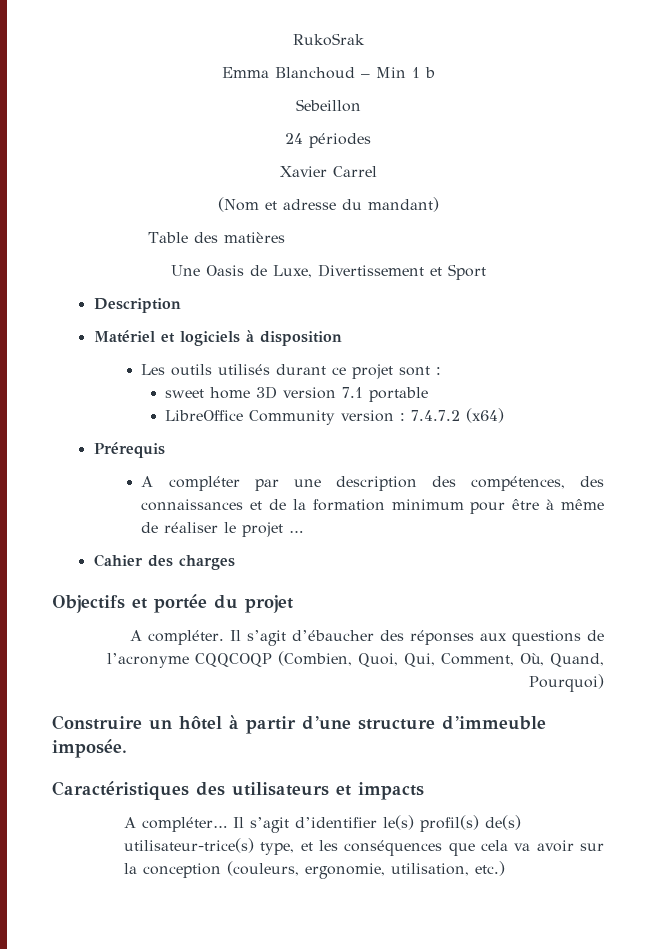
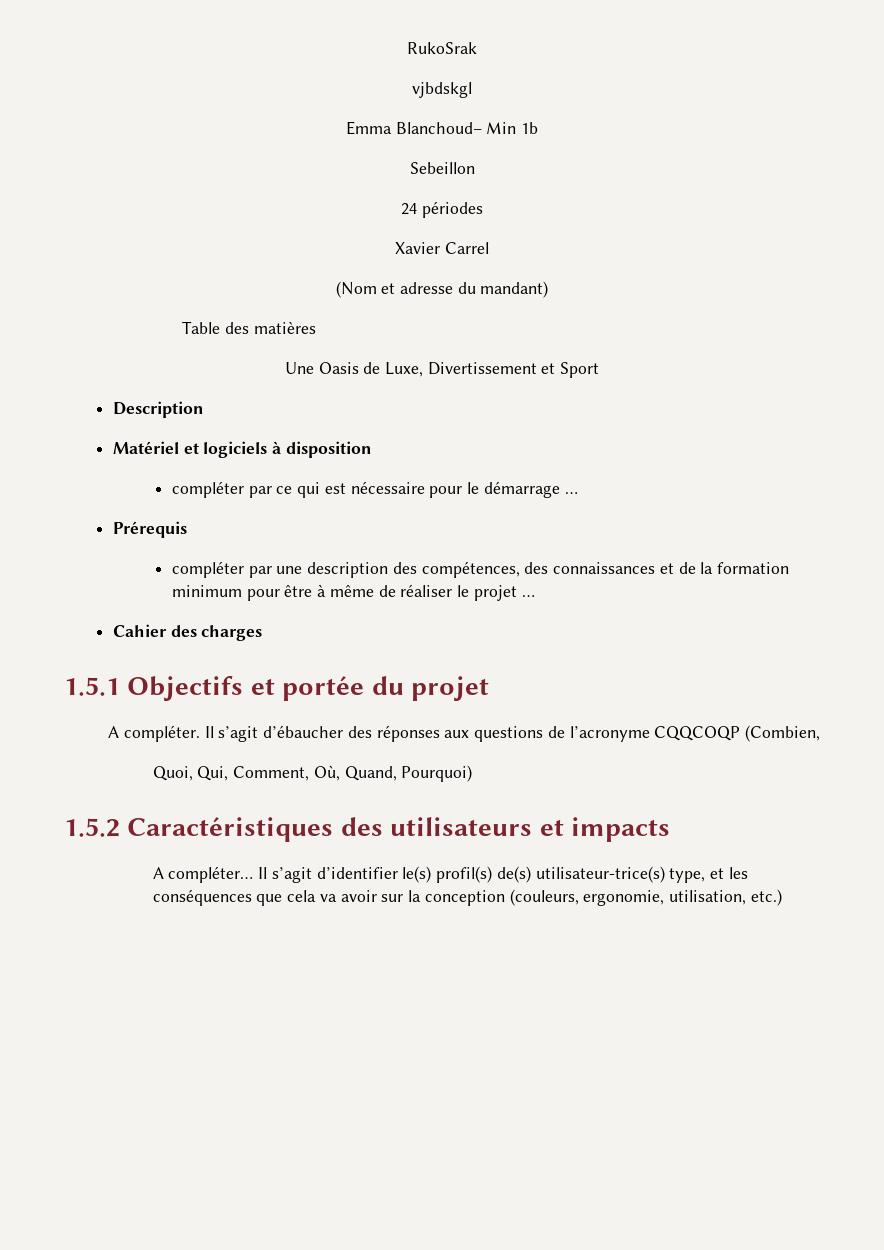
+ vjbdskgl
- Emma Blanchoud – Min 1 b
+ Emma Blanchoud– Min 1b
- Les outils utilisés durant ce projet sont :
- sweet home 3D version 7.1 portable
- LibreOffice Community version : 7.4.7.2 (x64)
+ compléter par ce qui est nécessaire pour le démarrage …
- A compléter par une description des compétences, des connaissances et de la formation minimum pour être à même de réaliser le projet …
+ compléter par une description des compétences, des connaissances et de la formation minimum pour être à même de réaliser le projet …
- Objectifs et portée du projet
+ 1.5.1 Objectifs et portée du projet
- Il s’agit d’ébaucher des réponses aux questions de l’acronyme CQQCOQP (Combien, Quoi, Qui, Comment, Où, Quand, Pourquoi)
+ Il s’agit d’ébaucher des réponses aux questions de l’acronyme CQQCOQP (Combien,
+ Quoi, Qui, Comment, Où, Quand, Pourquoi)
- Construire un hôtel à partir d’une structure d’immeuble imposée.
- Caractéristiques des utilisateurs et impacts
+ 1.5.2 Caractéristiques des utilisateurs et impacts

